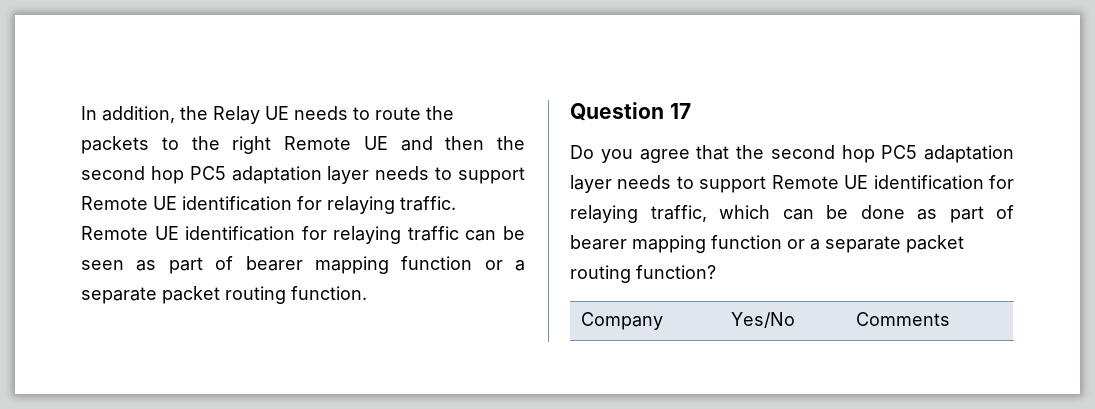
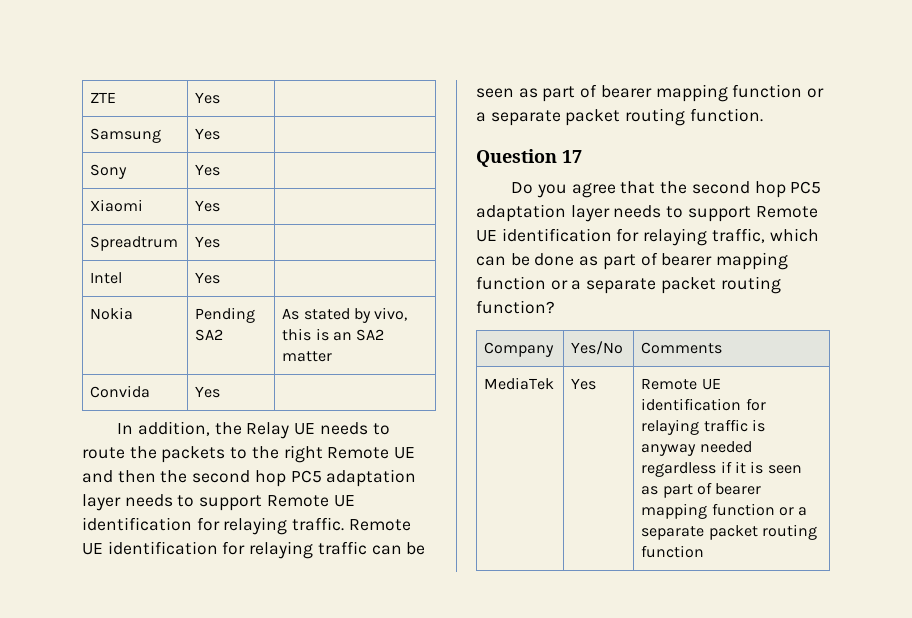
+ ZTE | Yes |
+ Samsung | Yes |
+ Sony | Yes |
+ Xiaomi | Yes |
+ Spreadtrum | Yes |
+ Intel | Yes |
+ Nokia | Pending SA2 | As stated by vivo, this is an SA2 matter
+ Convida | Yes |
+ MediaTek | Yes | Remote UE identification for relaying traffic is anyway needed regardless if it is seen as part of bearer mapping function or a separate packet routing function

